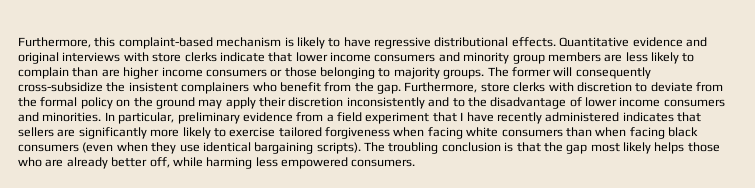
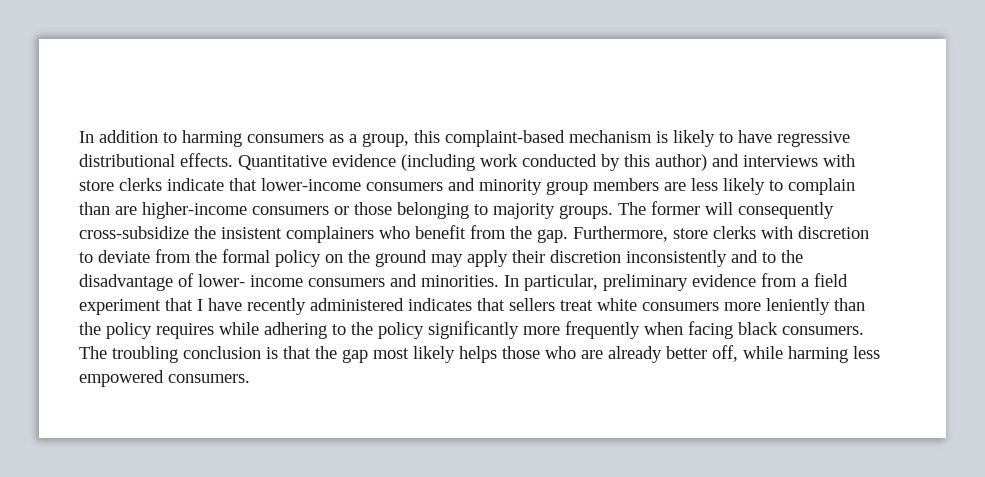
- Furthermore, this complaint-based mechanism is likely to have regressive distributional effects.
+ In addition to harming consumers as a group, this complaint-based mechanism is likely to have regressive distributional effects.
- Quantitative evidence and original interviews with store clerks indicate that lower income consumers and minority group members are less likely to complain than are higher income consumers or those belonging to majority groups.
+ Quantitative evidence (including work conducted by this author) and interviews with store clerks indicate that lower-income consumers and minority group members are less likely to complain than are higher-income consumers or those belonging to majority groups.
- Furthermore, store clerks with discretion to deviate from the formal policy on the ground may apply their discretion inconsistently and to the disadvantage of lower income consumers and minorities.
+ Furthermore, store clerks with discretion to deviate from the formal policy on the ground may apply their discretion inconsistently and to the disadvantage of lower- income consumers and minorities.
- In particular, preliminary evidence from a field experiment that I have recently administered indicates that sellers are significantly more likely to exercise tailored forgiveness when facing white consumers than when facing black consumers (even when they use identical bargaining scripts).
+ In particular, preliminary evidence from a field experiment that I have recently administered indicates that sellers treat white consumers more leniently than the policy requires while adhering to the policy significantly more frequently when facing black consumers.

